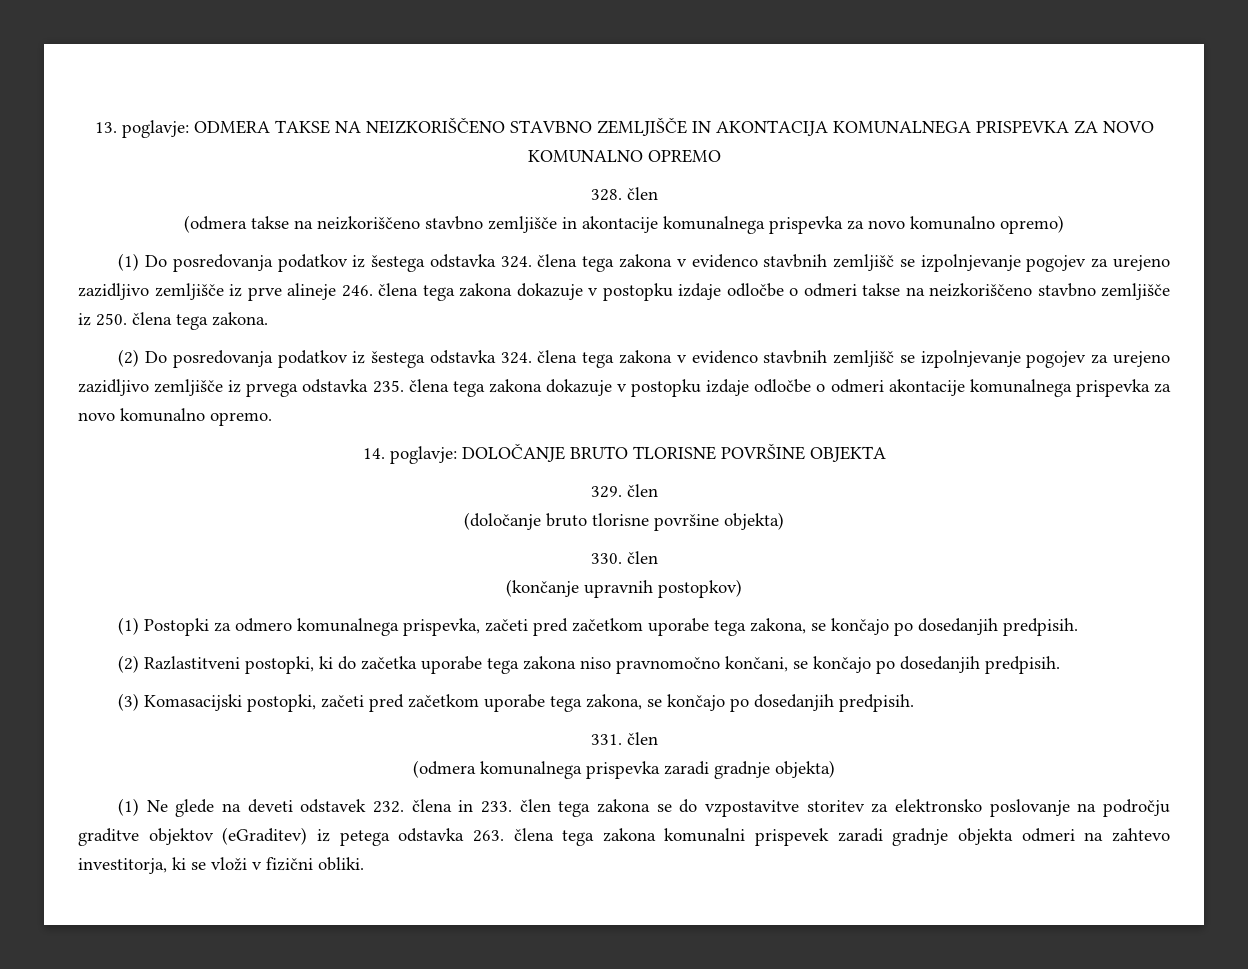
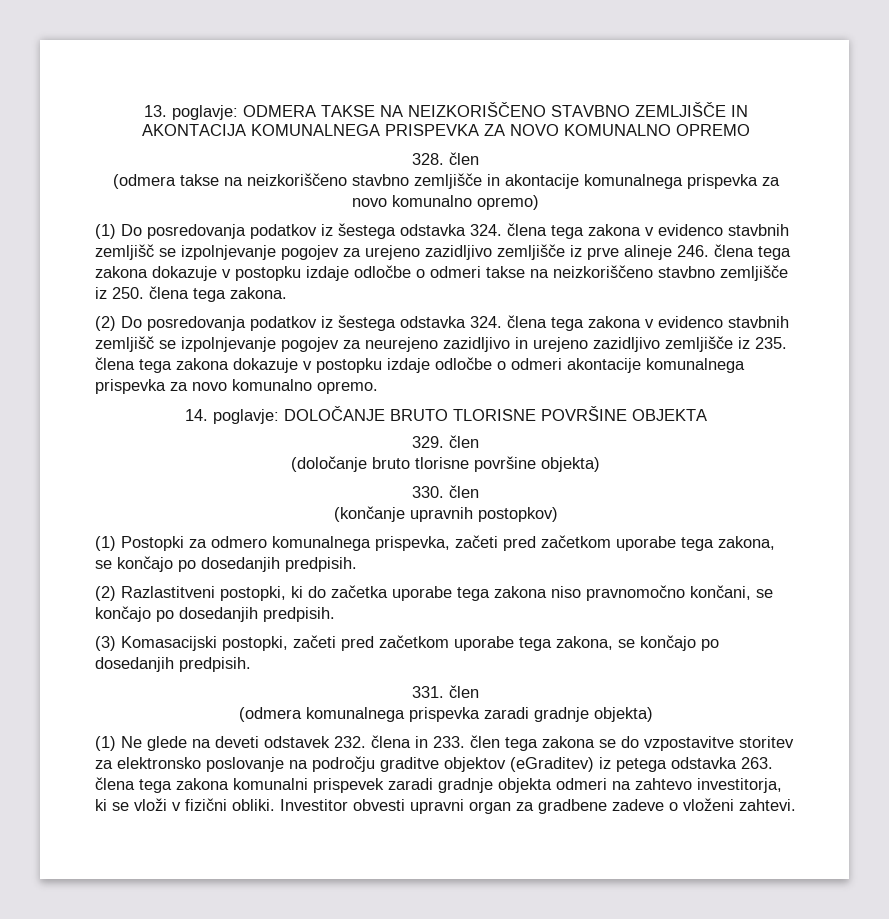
- (2) Do posredovanja podatkov iz šestega odstavka 324. člena tega zakona v evidenco stavbnih zemljišč se izpolnjevanje pogojev za urejeno zazidljivo zemljišče iz prvega odstavka 235. člena tega zakona dokazuje v postopku izdaje odločbe o odmeri akontacije komunalnega prispevka za novo komunalno opremo.
+ (2) Do posredovanja podatkov iz šestega odstavka 324. člena tega zakona v evidenco stavbnih zemljišč se izpolnjevanje pogojev za neurejeno zazidljivo in urejeno zazidljivo zemljišče iz 235. člena tega zakona dokazuje v postopku izdaje odločbe o odmeri akontacije komunalnega prispevka za novo komunalno opremo.
+ Investitor obvesti upravni organ za gradbene zadeve o vloženi zahtevi.

